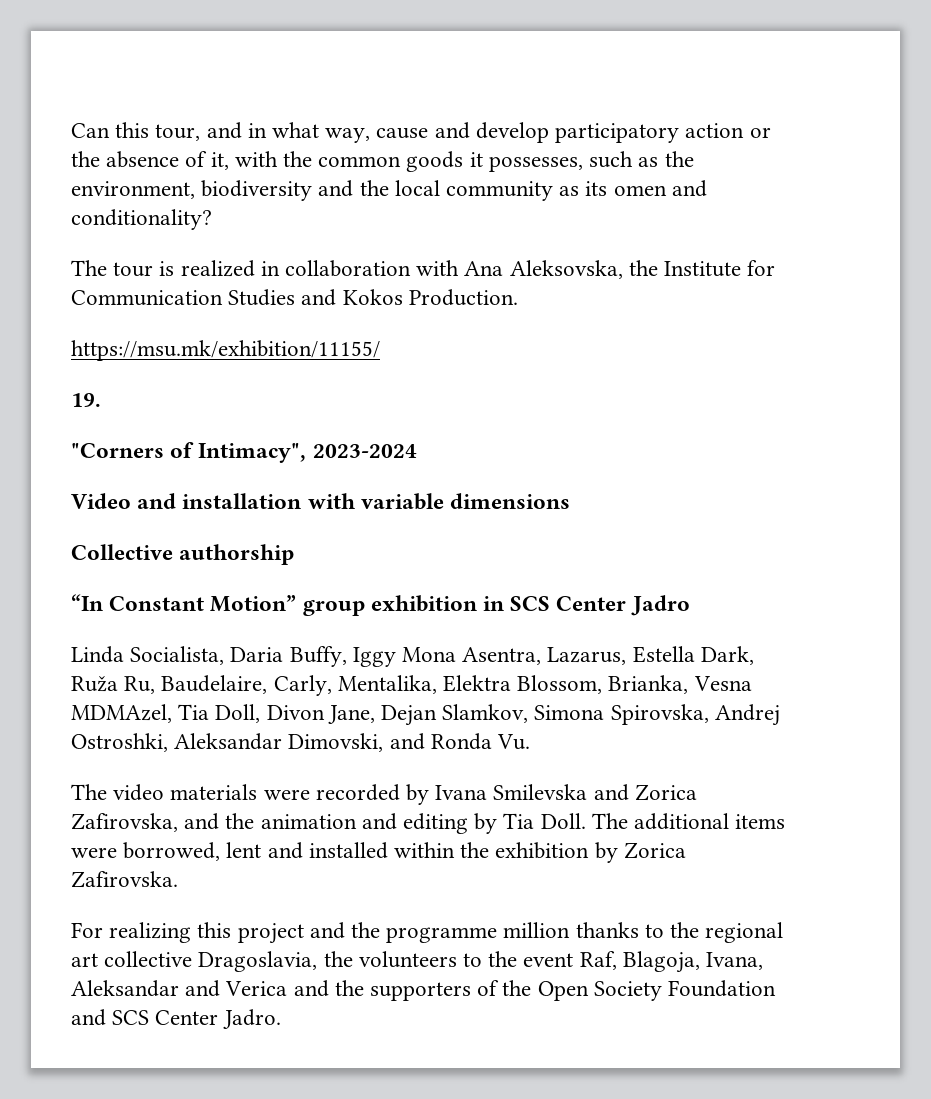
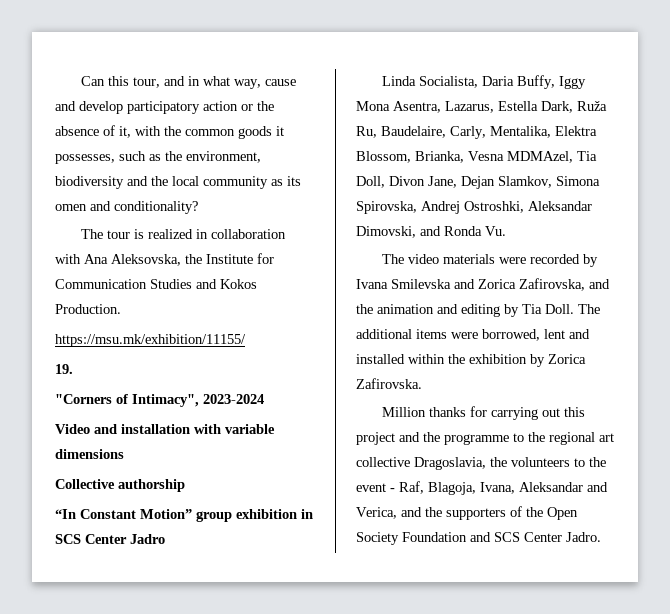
- For realizing this project and the programme million thanks to the regional art collective Dragoslavia, the volunteers to the event Raf, Blagoja, Ivana, Aleksandar and Verica and the supporters of the Open Society Foundation and SCS Center Jadro.
+ Million thanks for carrying out this project and the programme to the regional art collective Dragoslavia, the volunteers to the event - Raf, Blagoja, Ivana, Aleksandar and Verica, and the supporters of the Open Society Foundation and SCS Center Jadro.

